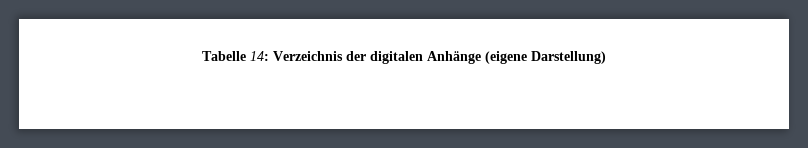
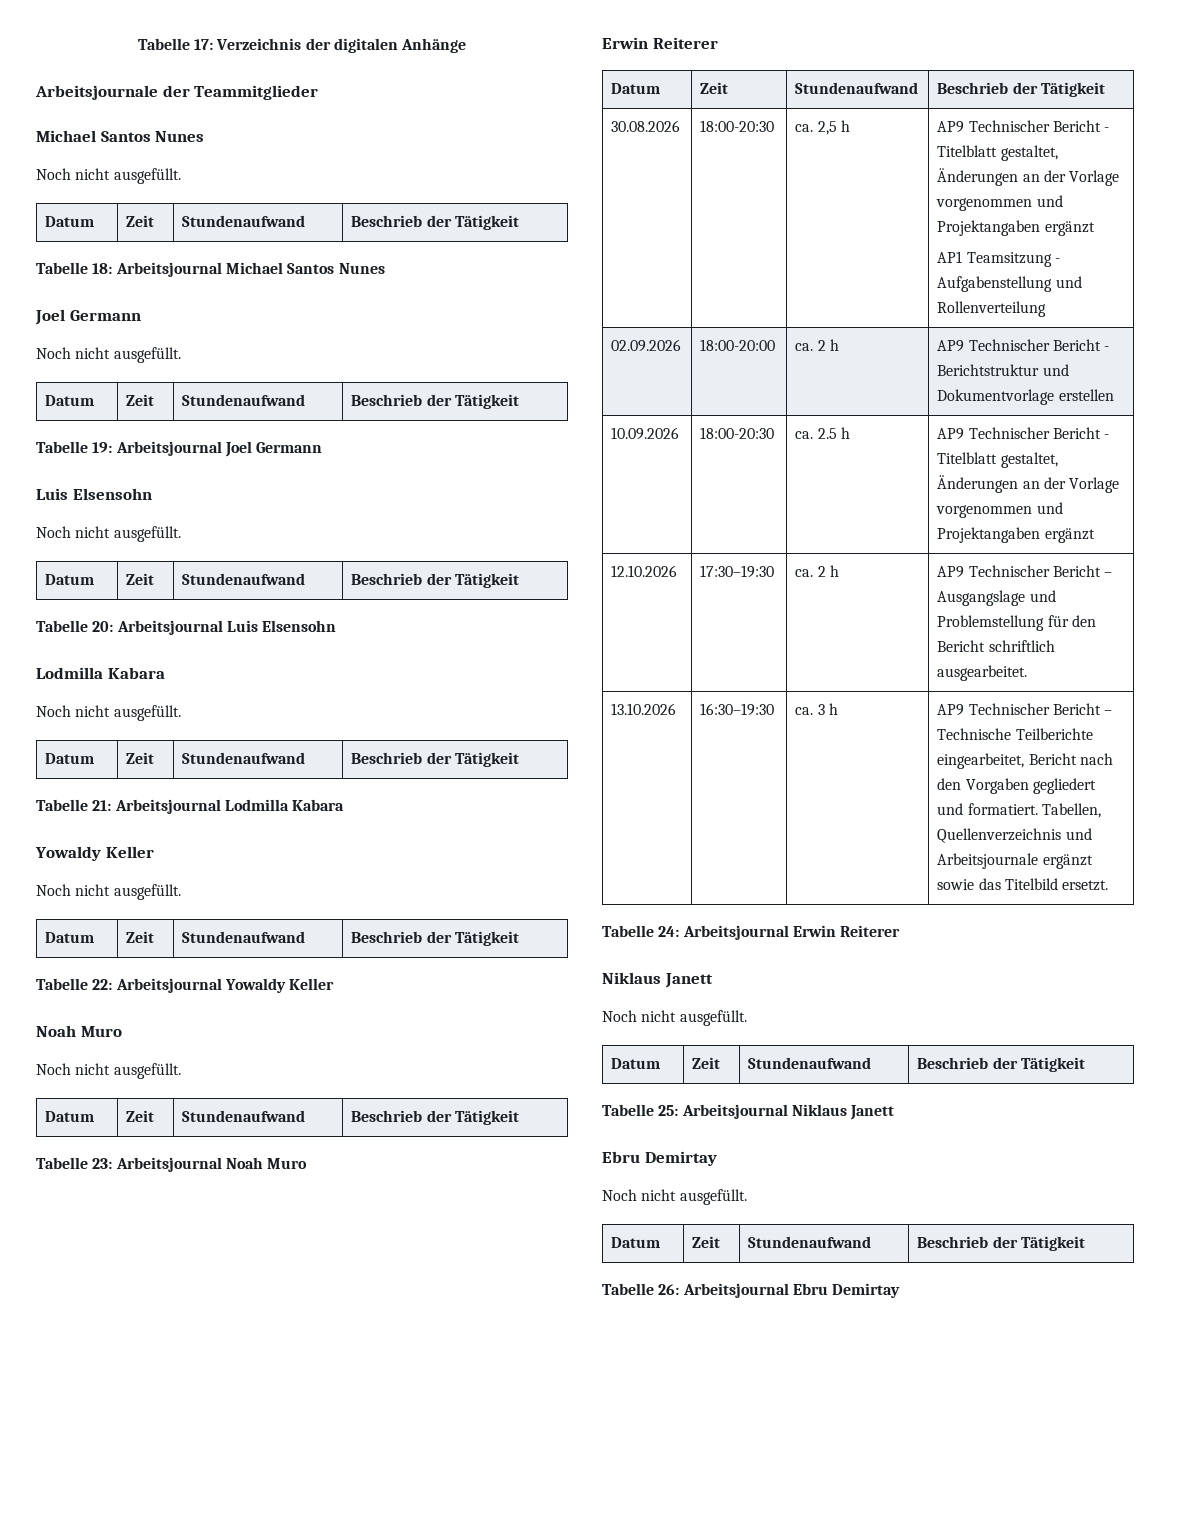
- Tabelle 14: Verzeichnis der digitalen Anhänge (eigene Darstellung)
+ Tabelle 17: Verzeichnis der digitalen Anhänge
+ Arbeitsjournale der Teammitglieder
+ Michael Santos Nunes
+ Noch nicht ausgefüllt.
+ Datum | Zeit | Stundenaufwand | Beschrieb der Tätigkeit
+ Tabelle 18: Arbeitsjournal Michael Santos Nunes
+ Joel Germann
+ Noch nicht ausgefüllt.
+ Datum | Zeit | Stundenaufwand | Beschrieb der Tätigkeit
+ Tabelle 19: Arbeitsjournal Joel Germann
+ Luis Elsensohn
+ Noch nicht ausgefüllt.
+ Datum | Zeit | Stundenaufwand | Beschrieb der Tätigkeit
+ Tabelle 20: Arbeitsjournal Luis Elsensohn
+ Lodmilla Kabara
+ Noch nicht ausgefüllt.
+ Datum | Zeit | Stundenaufwand | Beschrieb der Tätigkeit
+ Tabelle 21: Arbeitsjournal Lodmilla Kabara
+ Yowaldy Keller
+ Noch nicht ausgefüllt.
+ Datum | Zeit | Stundenaufwand | Beschrieb der Tätigkeit
+ Tabelle 22: Arbeitsjournal Yowaldy Keller
+ Noah Muro
+ Noch nicht ausgefüllt.
+ Datum | Zeit | Stundenaufwand | Beschrieb der Tätigkeit
+ Tabelle 23: Arbeitsjournal Noah Muro
+ Erwin Reiterer
+ Datum | Zeit | Stundenaufwand | Beschrieb der Tätigkeit
+ 30.08.2026 | 18:00-20:30 | ca. 2,5 h | AP9 Technischer Bericht - Titelblatt gestaltet, Änderungen an der Vorlage vorgenommen und Projektangaben ergänzt
+ AP1 Teamsitzung - Aufgabenstellung und Rollenverteilung
+ 02.09.2026 | 18:00-20:00 | ca. 2 h | AP9 Technischer Bericht - Berichtstruktur und Dokumentvorlage erstellen
+ 10.09.2026 | 18:00-20:30 | ca. 2.5 h | AP9 Technischer Bericht - Titelblatt gestaltet, Änderungen an der Vorlage vorgenommen und Projektangaben ergänzt
+ 12.10.2026 | 17:30–19:30 | ca. 2 h | AP9 Technischer Bericht – Ausgangslage und Problemstellung für den Bericht schriftlich ausgearbeitet.
+ 13.10.2026 | 16:30–19:30 | ca. 3 h | AP9 Technischer Bericht – Technische Teilberichte eingearbeitet, Bericht nach den Vorgaben gegliedert und formatiert. Tabellen, Quellenverzeichnis und Arbeitsjournale ergänzt sowie das Titelbild ersetzt.
+ Tabelle 24: Arbeitsjournal Erwin Reiterer
+ Niklaus Janett
+ Noch nicht ausgefüllt.
+ Datum | Zeit | Stundenaufwand | Beschrieb der Tätigkeit
+ Tabelle 25: Arbeitsjournal Niklaus Janett
+ Ebru Demirtay
+ Noch nicht ausgefüllt.
+ Datum | Zeit | Stundenaufwand | Beschrieb der Tätigkeit
+ Tabelle 26: Arbeitsjournal Ebru Demirtay

